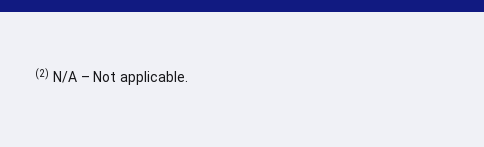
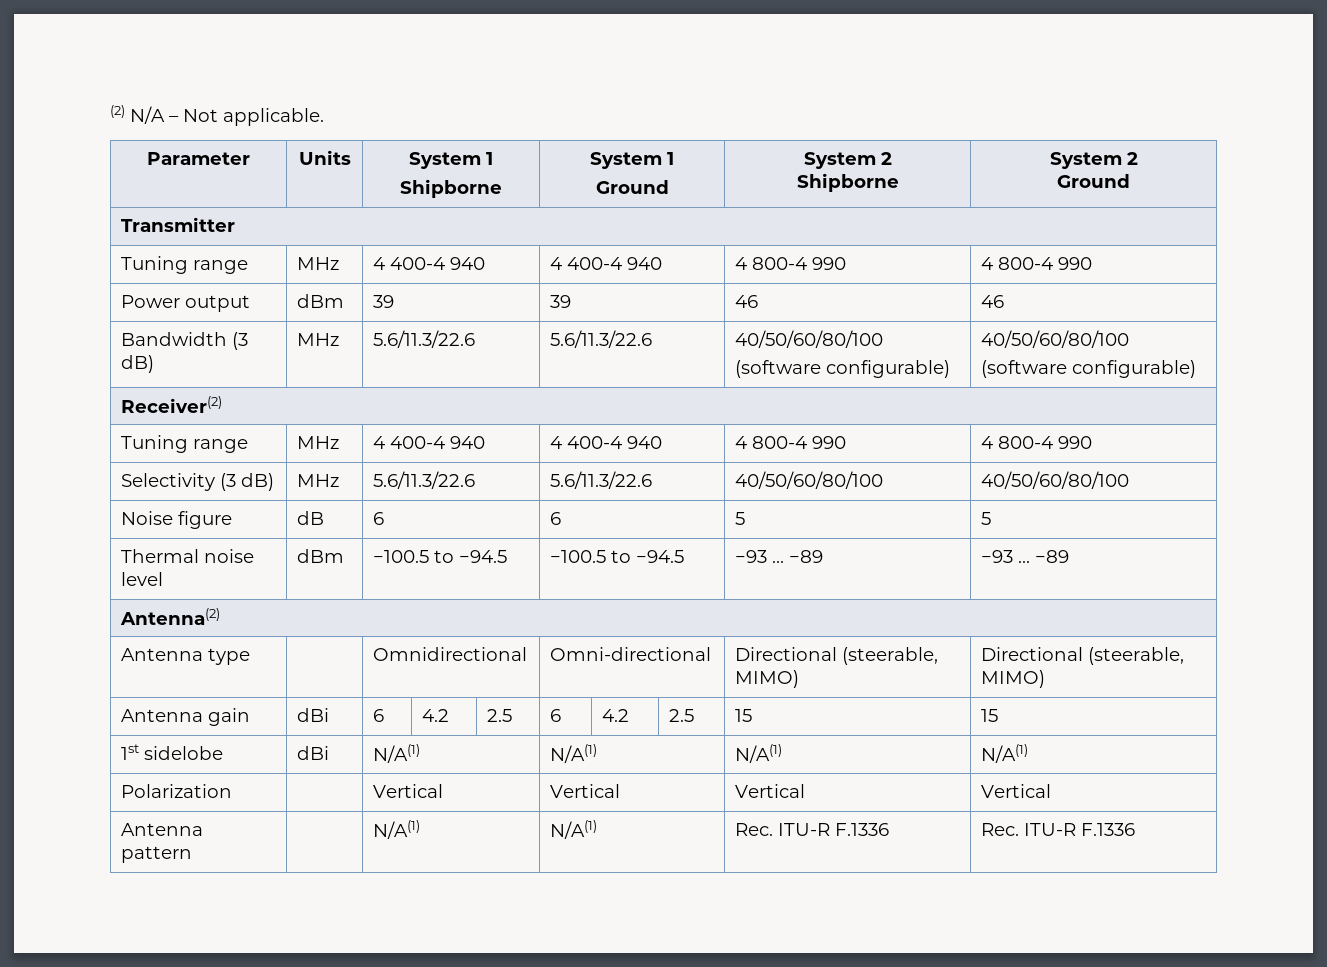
+ Parameter | Units | System 1
+ Shipborne | System 1
+ Ground | System 2
+ Shipborne | System 2
+ Ground
+ Transmitter
+ Tuning range | MHz | 4 400-4 940 | 4 400-4 940 | 4 800-4 990 | 4 800-4 990
+ Power output | dBm | 39 | 39 | 46 | 46
+ Bandwidth (3 dB) | MHz | 5.6/11.3/22.6 | 5.6/11.3/22.6 | 40/50/60/80/100
+ (software configurable) | 40/50/60/80/100
+ (software configurable)
+ Receiver(2)
+ Tuning range | MHz | 4 400-4 940 | 4 400-4 940 | 4 800-4 990 | 4 800-4 990
+ Selectivity (3 dB) | MHz | 5.6/11.3/22.6 | 5.6/11.3/22.6 | 40/50/60/80/100 | 40/50/60/80/100
+ Noise figure | dB | 6 | 6 | 5 | 5
+ Thermal noise level | dBm | −100.5 to −94.5 | −100.5 to −94.5 | −93 … −89 | −93 … −89
+ Antenna(2)
+ Antenna type | | Omnidirectional | Omni-directional | Directional (steerable, MIMO) | Directional (steerable, MIMO)
+ Antenna gain | dBi | 6 | 4.2 | 2.5 | 6 | 4.2 | 2.5 | 15 | 15
+ 1st sidelobe | dBi | N/A(1) | N/A(1) | N/A(1) | N/A(1)
+ Polarization | | Vertical | Vertical | Vertical | Vertical
+ Antenna pattern | | N/A(1) | N/A(1) | Rec. ITU-R F.1336 | Rec. ITU-R F.1336

